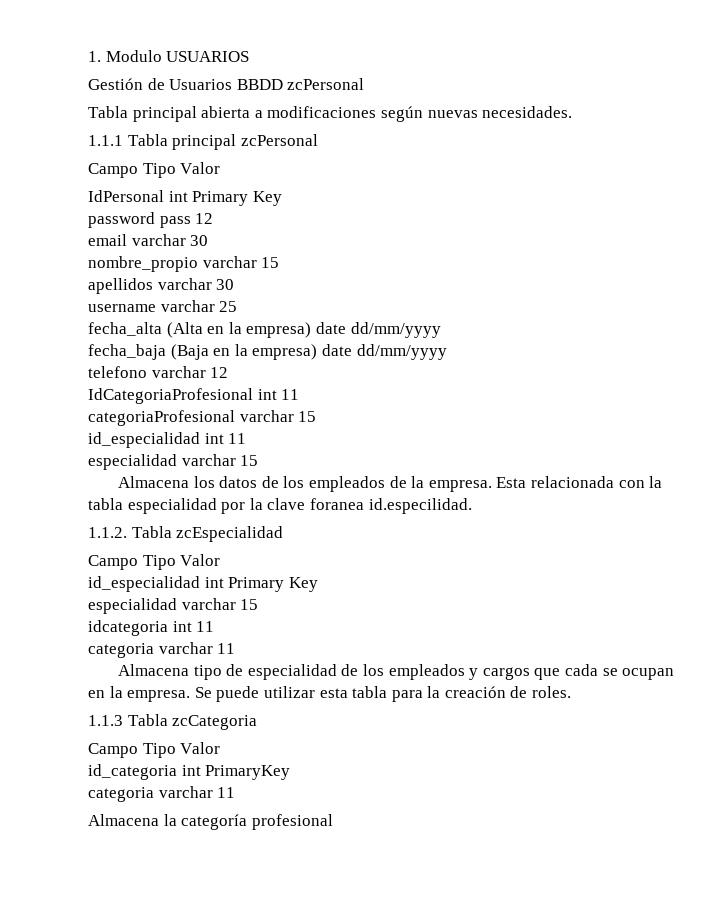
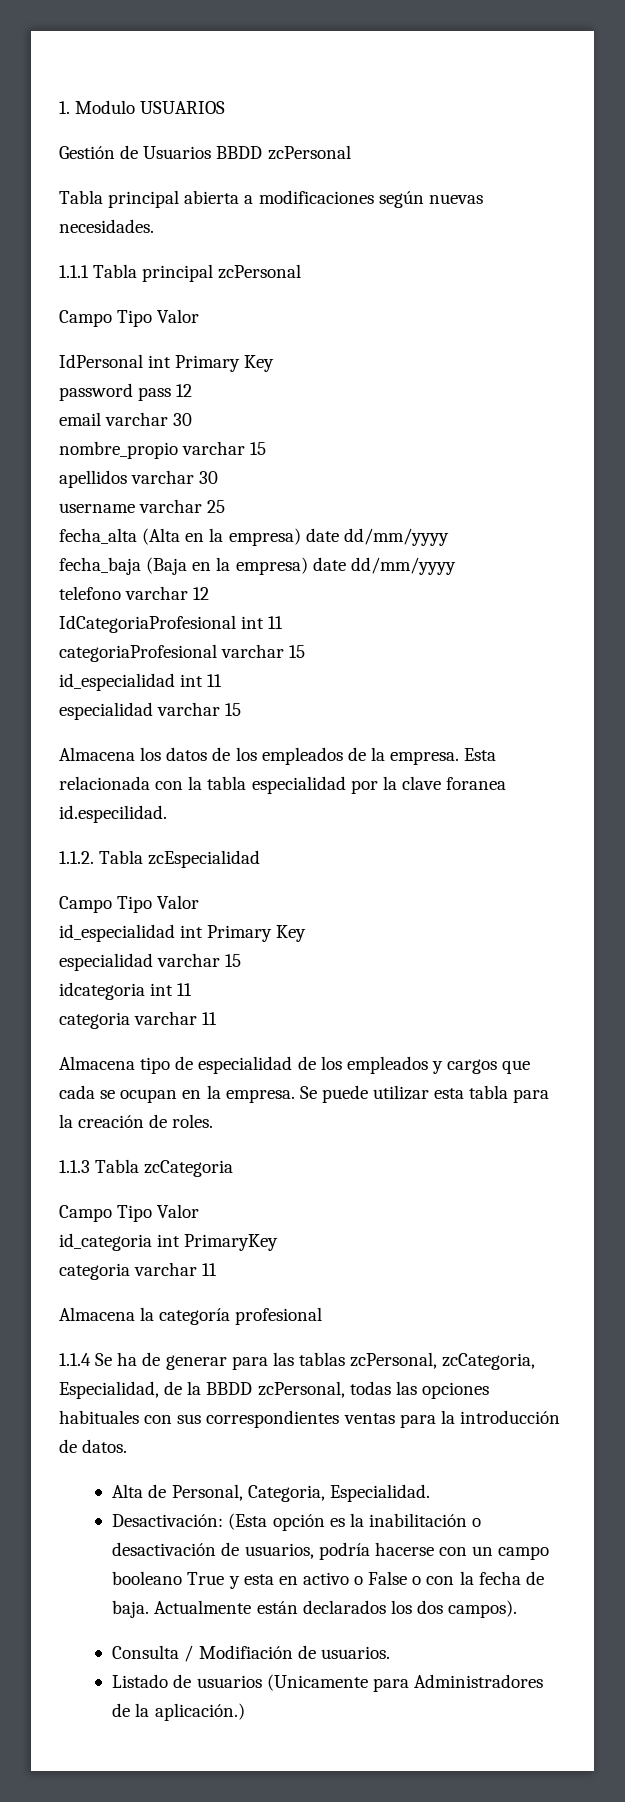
+ 1.1.4 Se ha de generar para las tablas zcPersonal, zcCategoria, Especialidad, de la BBDD zcPersonal, todas las opciones habituales con sus correspondientes ventas para la introducción de datos.
+ Alta de Personal, Categoria, Especialidad.
+ Desactivación: (Esta opción es la inabilitación o desactivación de usuarios, podría hacerse con un campo booleano True y esta en activo o False o con la fecha de baja. Actualmente están declarados los dos campos).
+ Consulta / Modifiación de usuarios.
+ Listado de usuarios (Unicamente para Administradores de la aplicación.)

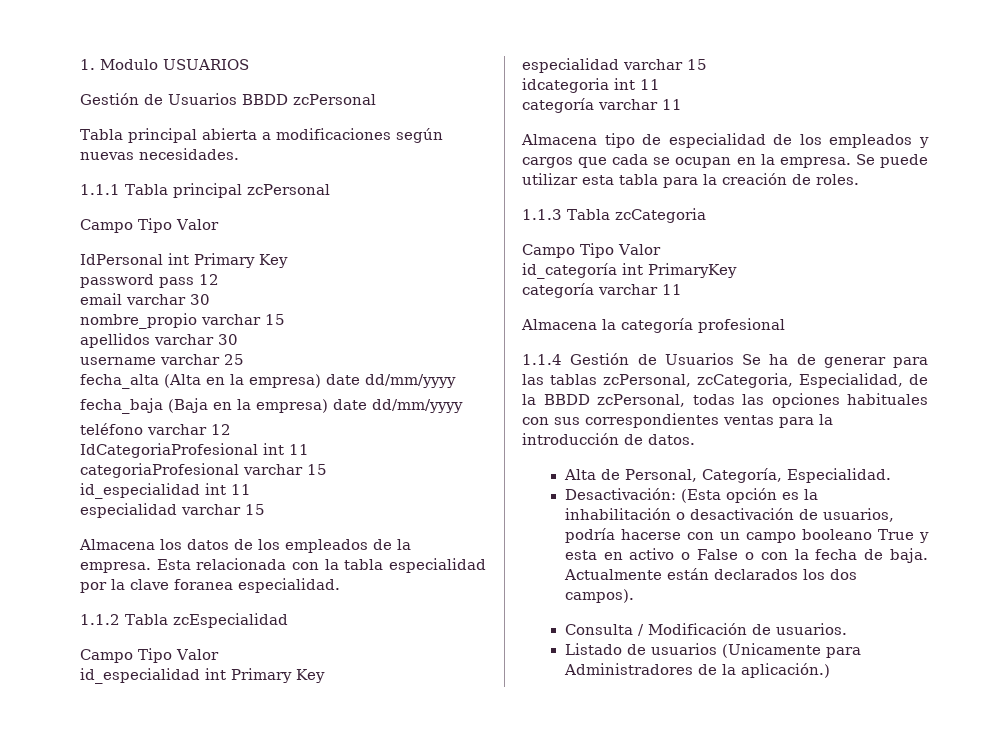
- telefono varchar 12
+ teléfono varchar 12
- Esta relacionada con la tabla especialidad por la clave foranea id.especilidad.
- 1.1.2. Tabla zcEspecialidad
+ Esta relacionada con la tabla especialidad por la clave foranea especialidad.
+ 1.1.2 Tabla zcEspecialidad
  idcategoria int 11
- categoria varchar 11
+ categoría varchar 11
- id_categoria int PrimaryKey
- categoria varchar 11
+ id_categoría int PrimaryKey
+ categoría varchar 11
- 1.1.4 Se ha de generar para las tablas zcPersonal, zcCategoria, Especialidad, de la BBDD zcPersonal, todas las opciones habituales con sus correspondientes ventas para la introducción de datos.
+ 1.1.4 Gestión de Usuarios Se ha de generar para las tablas zcPersonal, zcCategoria, Especialidad, de la BBDD zcPersonal, todas las opciones habituales con sus correspondientes ventas para la introducción de datos.
- Alta de Personal, Categoria, Especialidad.
+ Alta de Personal, Categoría, Especialidad.
- Desactivación: (Esta opción es la inabilitación o desactivación de usuarios, podría hacerse con un campo booleano True y esta en activo o False o con la fecha de baja.
+ Desactivación: (Esta opción es la inhabilitación o desactivación de usuarios, podría hacerse con un campo booleano True y esta en activo o False o con la fecha de baja.
- Consulta / Modifiación de usuarios.
+ Consulta / Modificación de usuarios.

